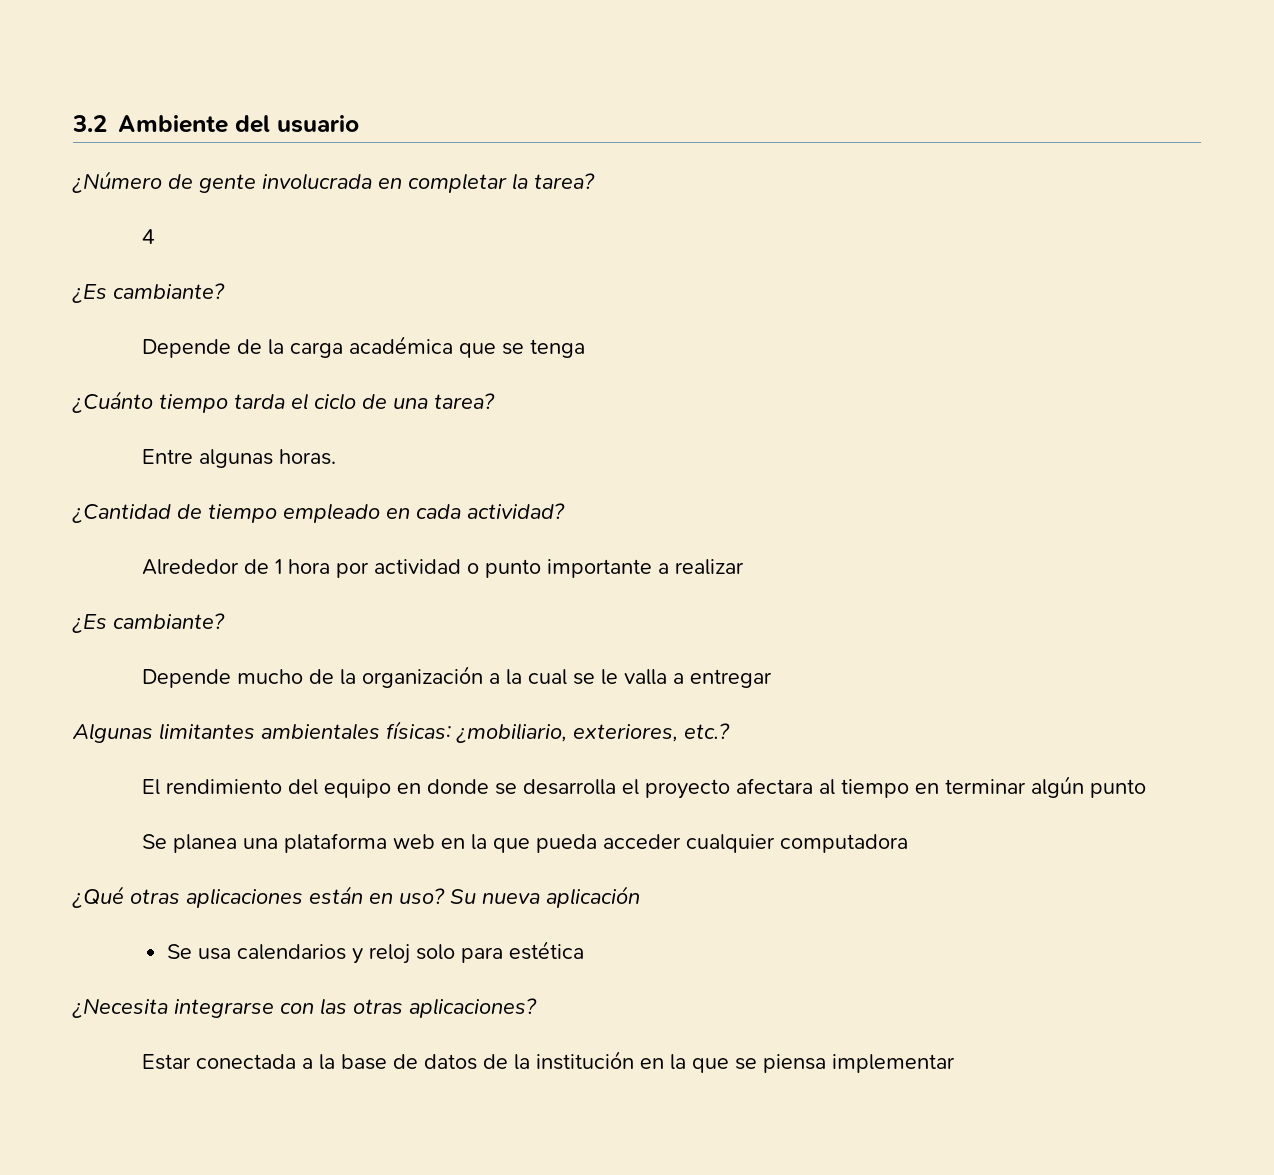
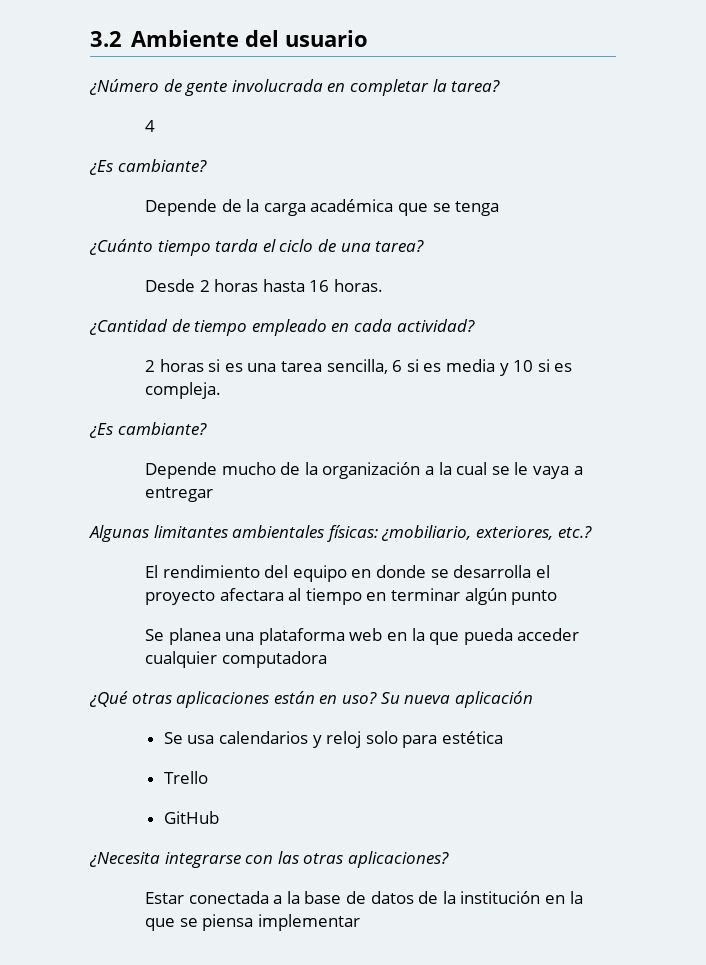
- Entre algunas horas.
+ Desde 2 horas hasta 16 horas.
- Alrededor de 1 hora por actividad o punto importante a realizar
+ 2 horas si es una tarea sencilla, 6 si es media y 10 si es compleja.
- Depende mucho de la organización a la cual se le valla a entregar
+ Depende mucho de la organización a la cual se le vaya a entregar
+ Trello
+ GitHub

